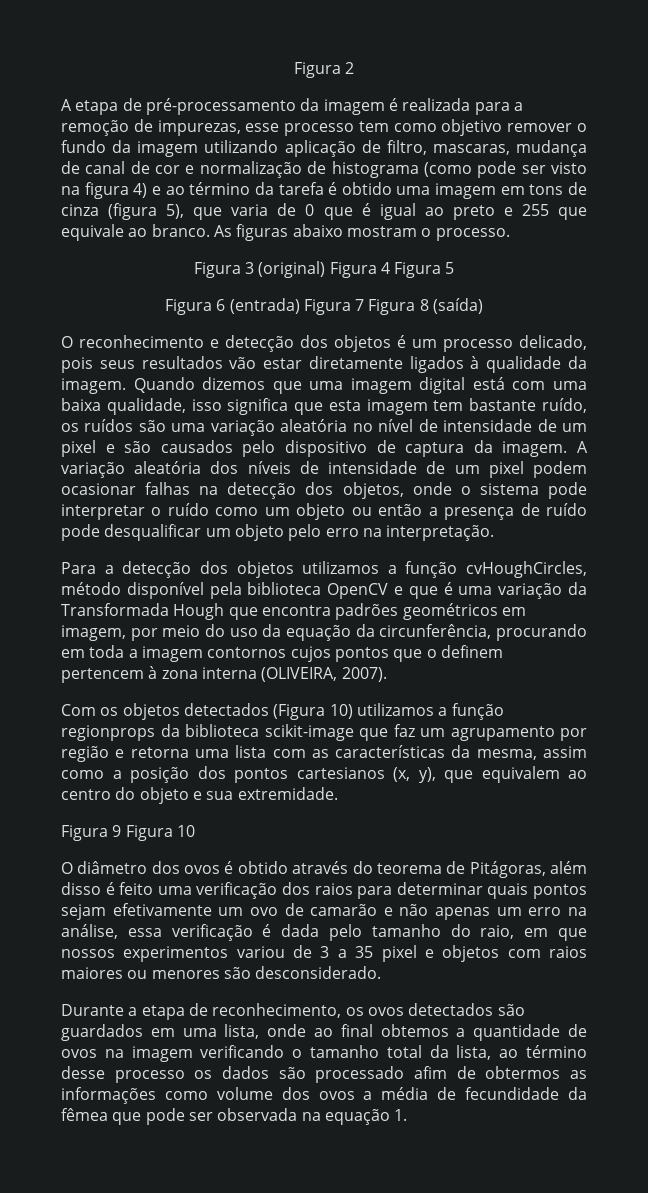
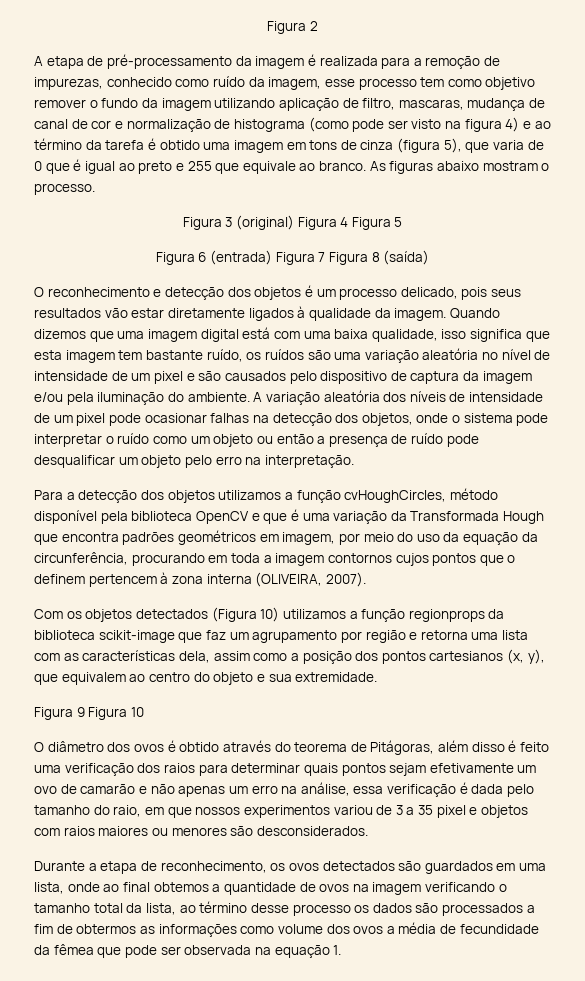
- A etapa de pré-processamento da imagem é realizada para a remoção de impurezas, esse processo tem como objetivo remover o fundo da imagem utilizando aplicação de filtro, mascaras, mudança de canal de cor e normalização de histograma (como pode ser visto na figura 4) e ao término da tarefa é obtido uma imagem em tons de cinza (figura 5), que varia de 0 que é igual ao preto e 255 que equivale ao branco.
+ A etapa de pré-processamento da imagem é realizada para a remoção de impurezas, conhecido como ruído da imagem, esse processo tem como objetivo remover o fundo da imagem utilizando aplicação de filtro, mascaras, mudança de canal de cor e normalização de histograma (como pode ser visto na figura 4) e ao término da tarefa é obtido uma imagem em tons de cinza (figura 5), que varia de 0 que é igual ao preto e 255 que equivale ao branco.
- Quando dizemos que uma imagem digital está com uma baixa qualidade, isso significa que esta imagem tem bastante ruído, os ruídos são uma variação aleatória no nível de intensidade de um pixel e são causados pelo dispositivo de captura da imagem.
+ Quando dizemos que uma imagem digital está com uma baixa qualidade, isso significa que esta imagem tem bastante ruído, os ruídos são uma variação aleatória no nível de intensidade de um pixel e são causados pelo dispositivo de captura da imagem e/ou pela iluminação do ambiente.
- A variação aleatória dos níveis de intensidade de um pixel podem ocasionar falhas na detecção dos objetos, onde o sistema pode interpretar o ruído como um objeto ou então a presença de ruído pode desqualificar um objeto pelo erro na interpretação.
+ A variação aleatória dos níveis de intensidade de um pixel pode ocasionar falhas na detecção dos objetos, onde o sistema pode interpretar o ruído como um objeto ou então a presença de ruído pode desqualificar um objeto pelo erro na interpretação.
- Com os objetos detectados (Figura 10) utilizamos a função regionprops da biblioteca scikit-image que faz um agrupamento por região e retorna uma lista com as características da mesma, assim como a posição dos pontos cartesianos (x, y), que equivalem ao centro do objeto e sua extremidade.
+ Com os objetos detectados (Figura 10) utilizamos a função regionprops da biblioteca scikit-image que faz um agrupamento por região e retorna uma lista com as características dela, assim como a posição dos pontos cartesianos (x, y), que equivalem ao centro do objeto e sua extremidade.
- O diâmetro dos ovos é obtido através do teorema de Pitágoras, além disso é feito uma verificação dos raios para determinar quais pontos sejam efetivamente um ovo de camarão e não apenas um erro na análise, essa verificação é dada pelo tamanho do raio, em que nossos experimentos variou de 3 a 35 pixel e objetos com raios maiores ou menores são desconsiderado.
+ O diâmetro dos ovos é obtido através do teorema de Pitágoras, além disso é feito uma verificação dos raios para determinar quais pontos sejam efetivamente um ovo de camarão e não apenas um erro na análise, essa verificação é dada pelo tamanho do raio, em que nossos experimentos variou de 3 a 35 pixel e objetos com raios maiores ou menores são desconsiderados.
- Durante a etapa de reconhecimento, os ovos detectados são guardados em uma lista, onde ao final obtemos a quantidade de ovos na imagem verificando o tamanho total da lista, ao término desse processo os dados são processado afim de obtermos as informações como volume dos ovos a média de fecundidade da fêmea que pode ser observada na equação 1.
+ Durante a etapa de reconhecimento, os ovos detectados são guardados em uma lista, onde ao final obtemos a quantidade de ovos na imagem verificando o tamanho total da lista, ao término desse processo os dados são processados a fim de obtermos as informações como volume dos ovos a média de fecundidade da fêmea que pode ser observada na equação 1.

